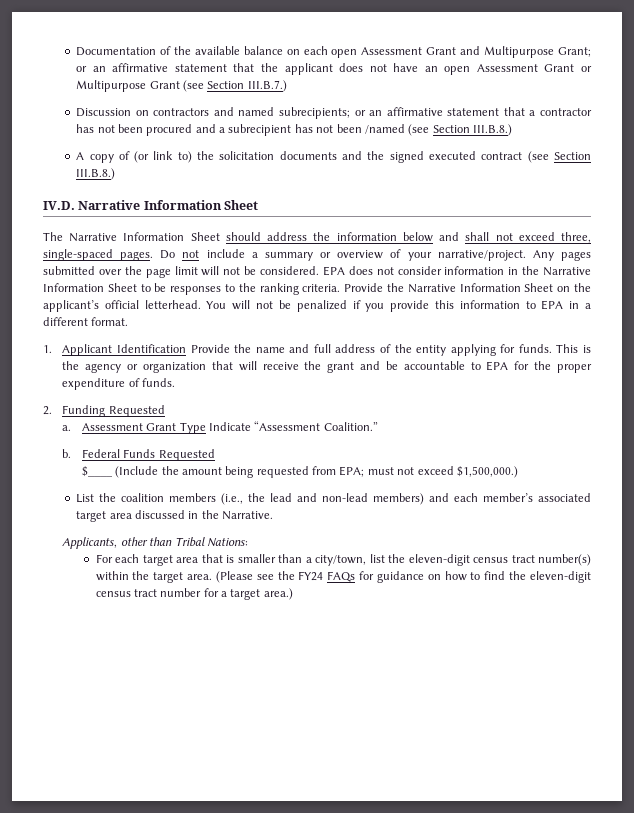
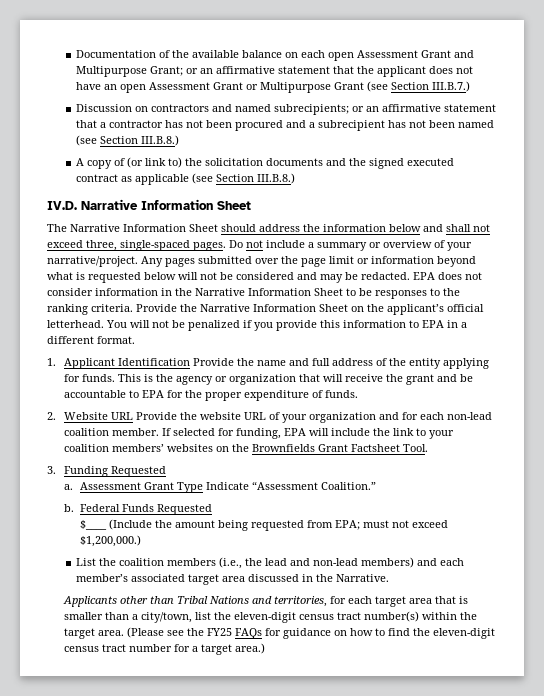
- Discussion on contractors and named subrecipients; or an affirmative statement that a contractor has not been procured and a subrecipient has not been /named (see Section III.B.8.)
+ Discussion on contractors and named subrecipients; or an affirmative statement that a contractor has not been procured and a subrecipient has not been named (see Section III.B.8.)
- A copy of (or link to) the solicitation documents and the signed executed contract (see Section III.B.8.)
+ A copy of (or link to) the solicitation documents and the signed executed contract as applicable (see Section III.B.8.)
- Any pages submitted over the page limit will not be considered.
+ Any pages submitted over the page limit or information beyond what is requested below will not be considered and may be redacted.
- 2. Funding Requested
+ 2. Website URL Provide the website URL of your organization and for each non-lead coalition member. If selected for funding, EPA will include the link to your coalition members’ websites on the Brownfields Grant Factsheet Tool.
+ 3. Funding Requested
- $____ (Include the amount being requested from EPA; must not exceed $1,500,000.)
+ $____ (Include the amount being requested from EPA; must not exceed $1,200,000.)
- Applicants, other than Tribal Nations:
- For each target area that is smaller than a city/town, list the eleven-digit census tract number(s) within the target area.
+ Applicants other than Tribal Nations and territories, for each target area that is smaller than a city/town, list the eleven-digit census tract number(s) within the target area.
- (Please see the FY24 FAQs for guidance on how to find the eleven-digit census tract number for a target area.)
+ (Please see the FY25 FAQs for guidance on how to find the eleven-digit census tract number for a target area.)

